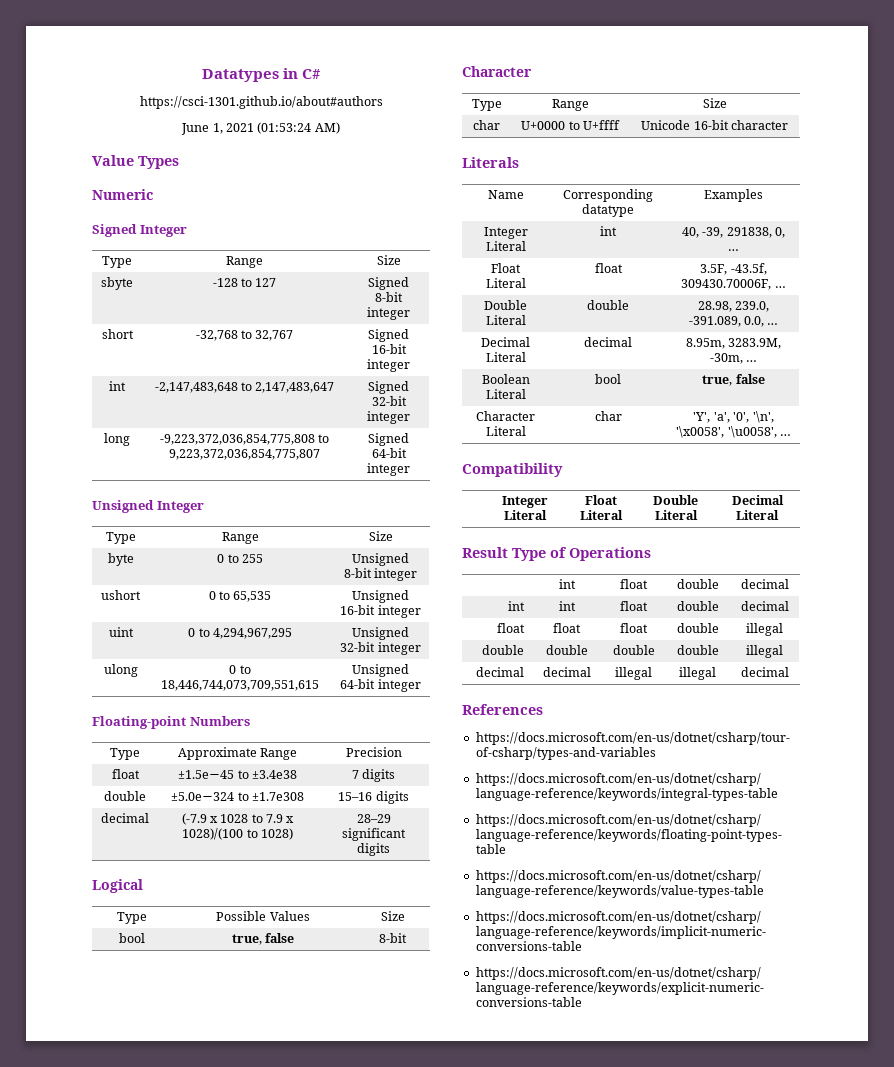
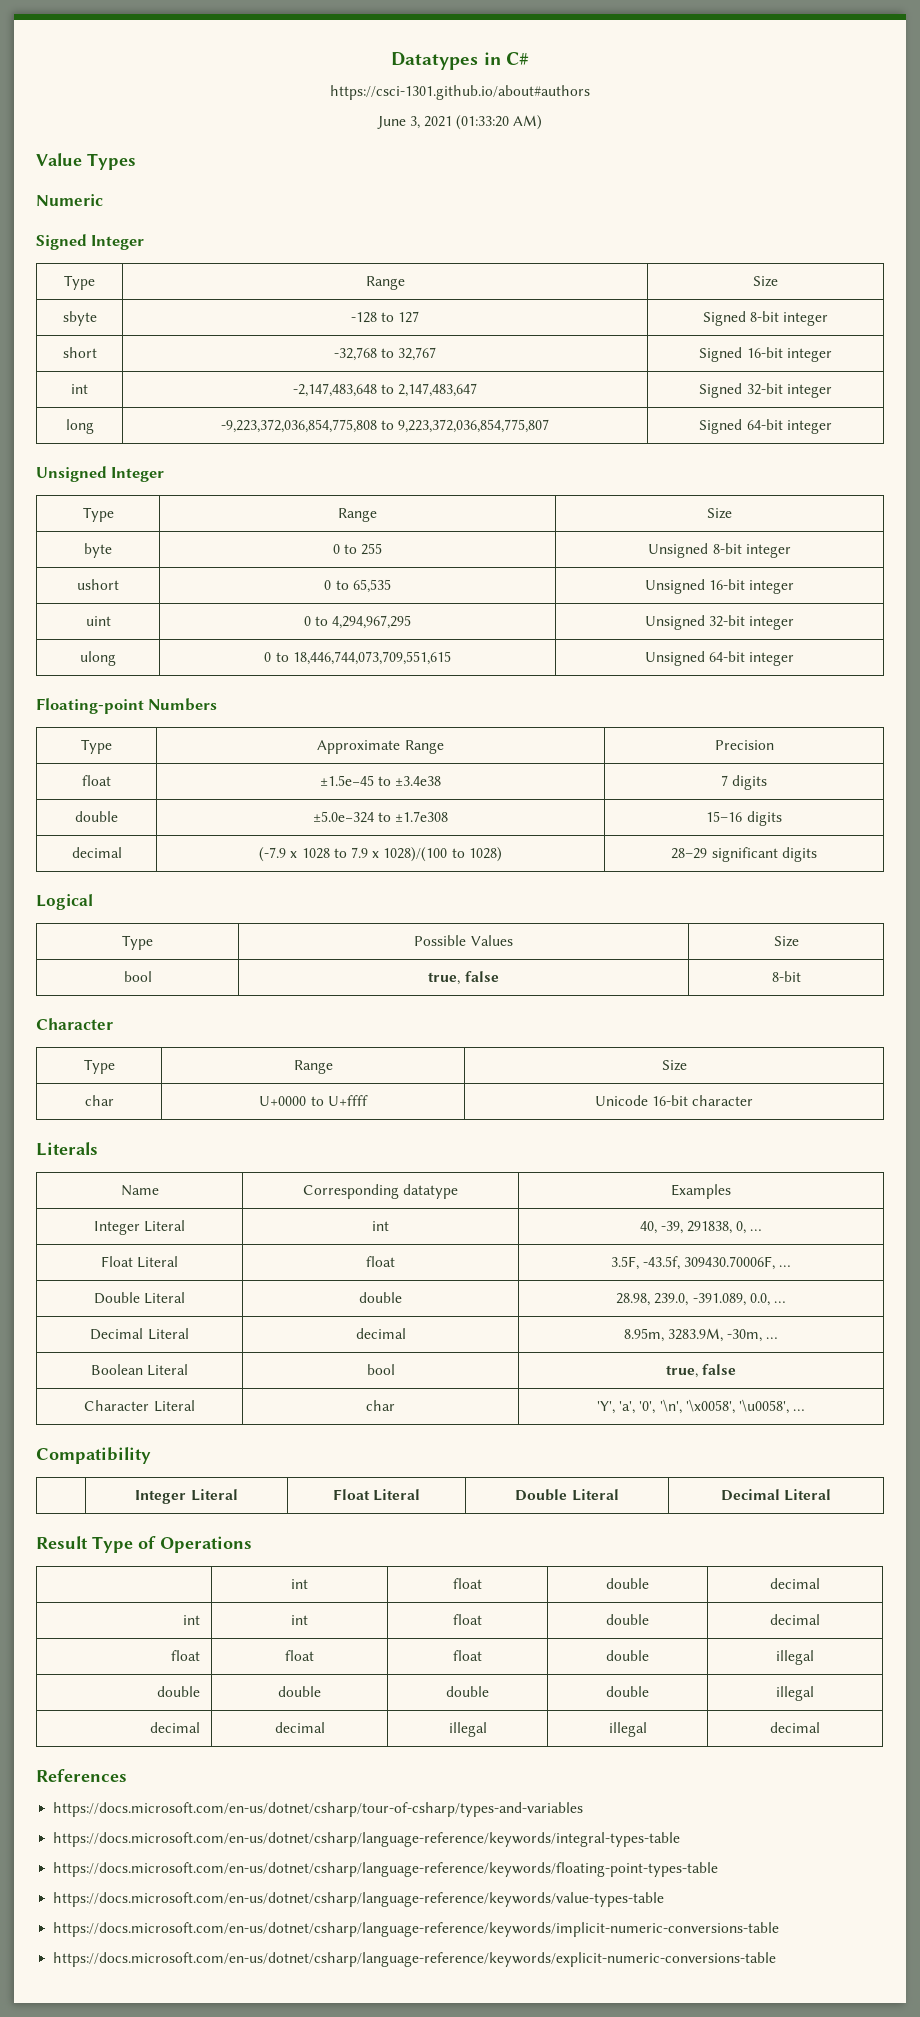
- June 1, 2021 (01:53:24 AM)
+ June 3, 2021 (01:33:20 AM)

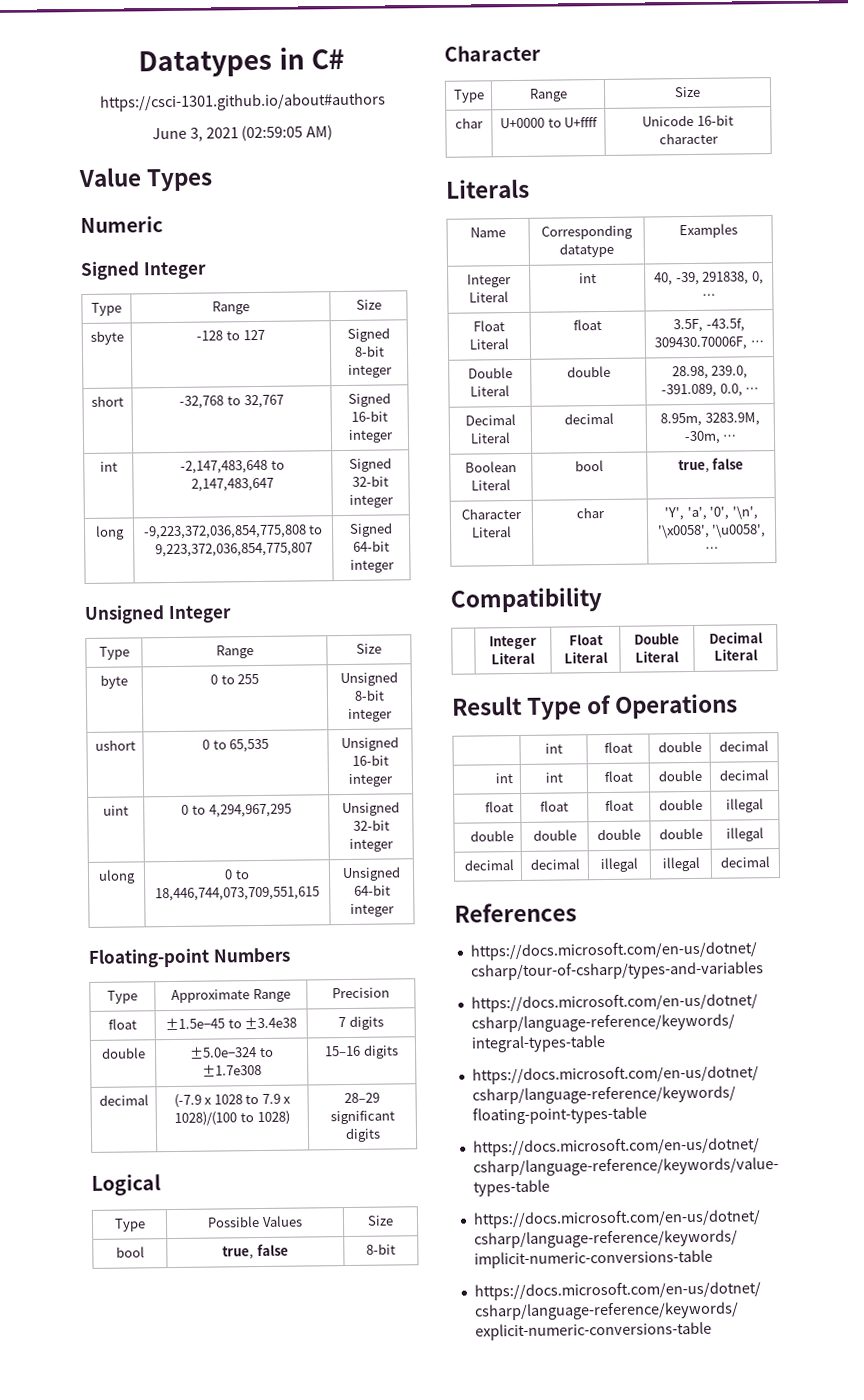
- June 3, 2021 (01:33:20 AM)
+ June 3, 2021 (02:59:05 AM)

